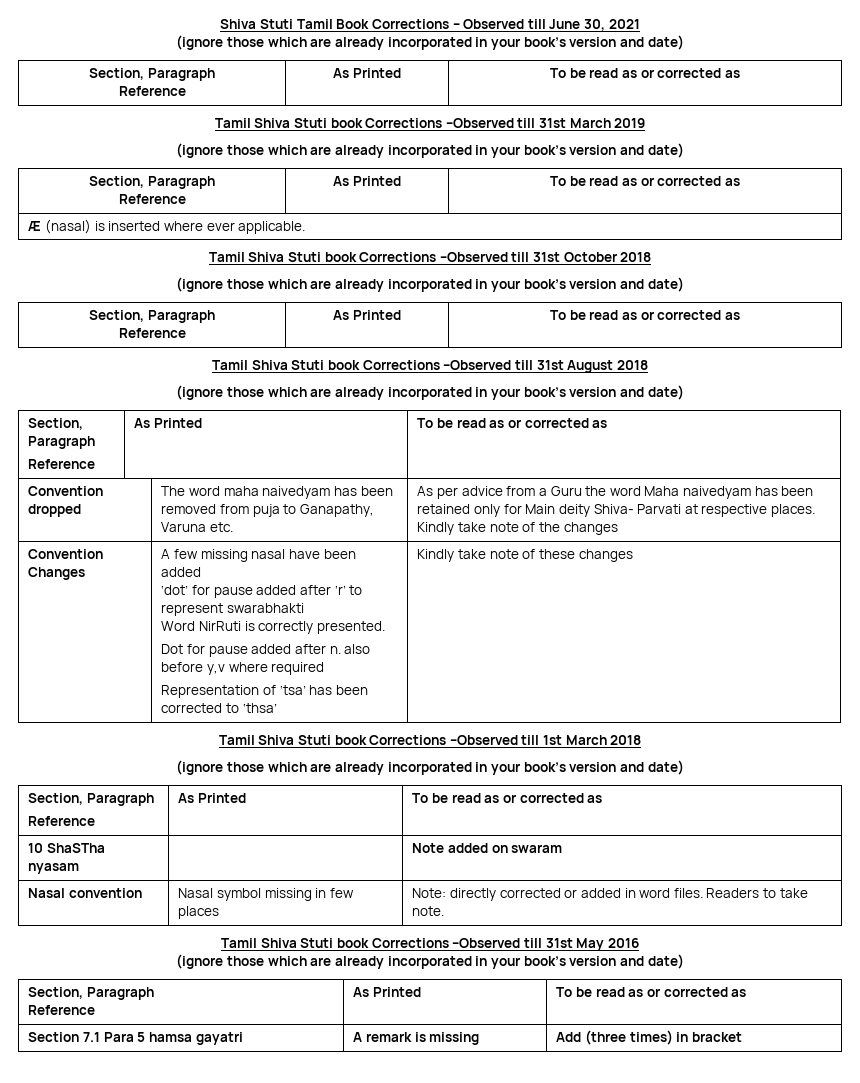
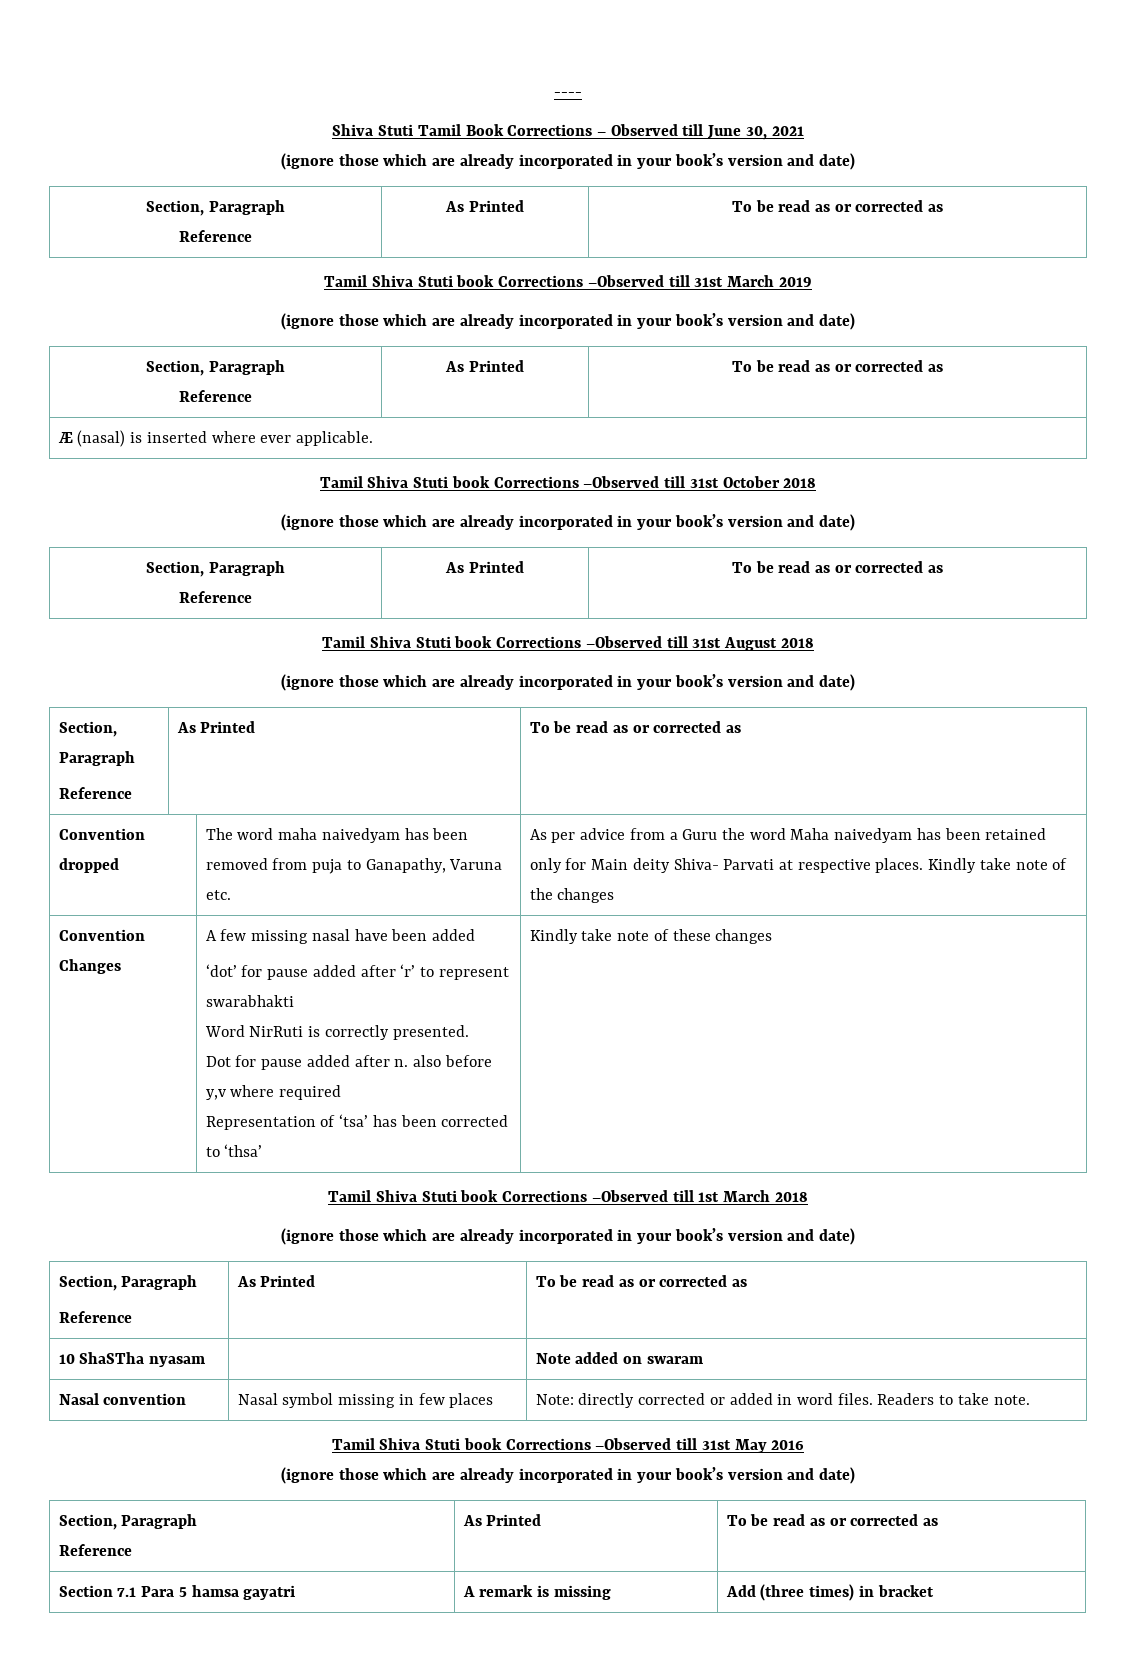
+ ----

